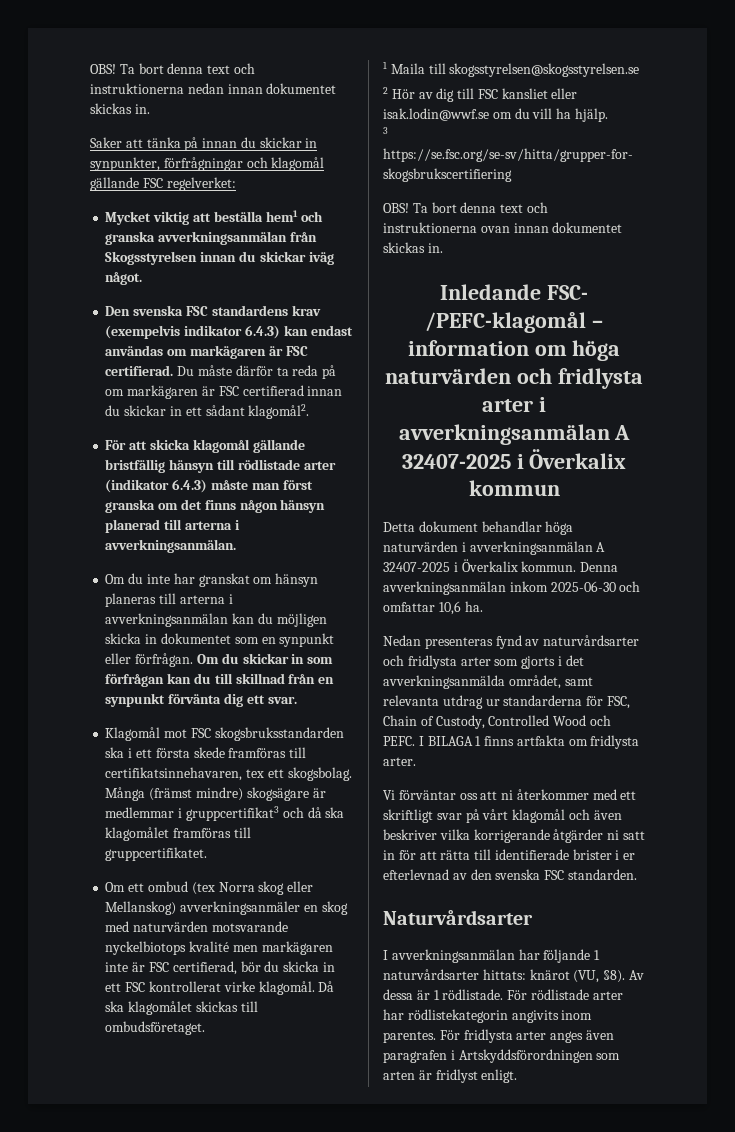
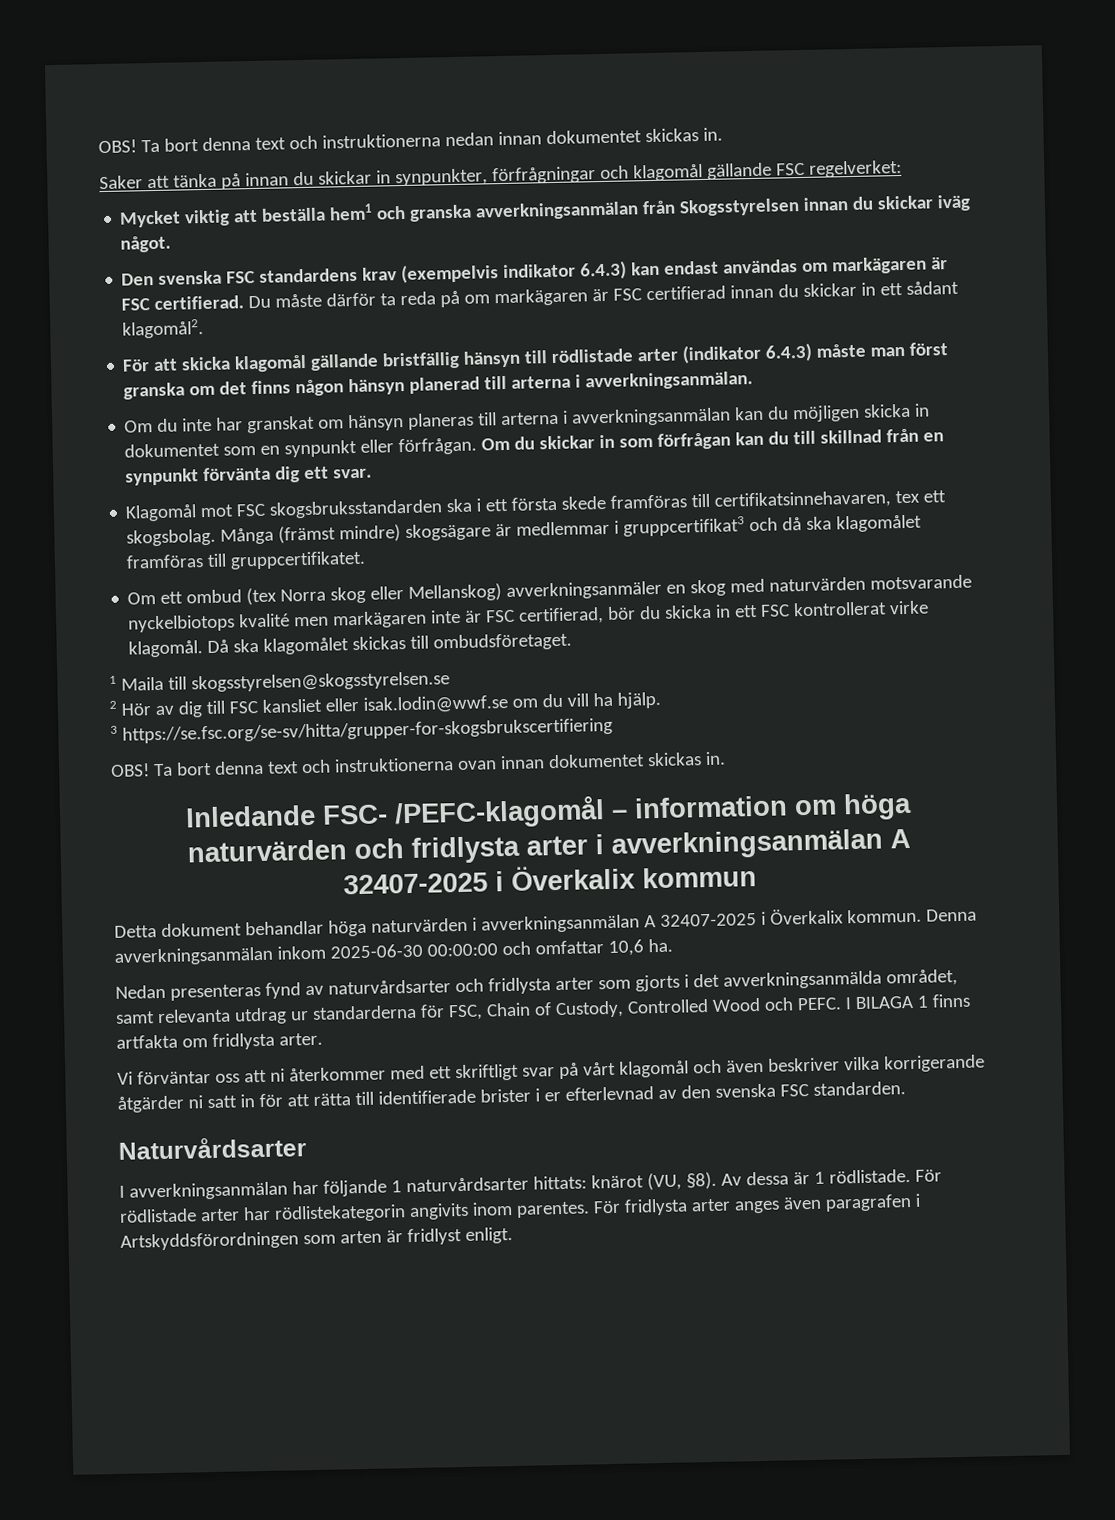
- Denna avverkningsanmälan inkom 2025-06-30 och omfattar 10,6 ha.
+ Denna avverkningsanmälan inkom 2025-06-30 00:00:00 och omfattar 10,6 ha.

